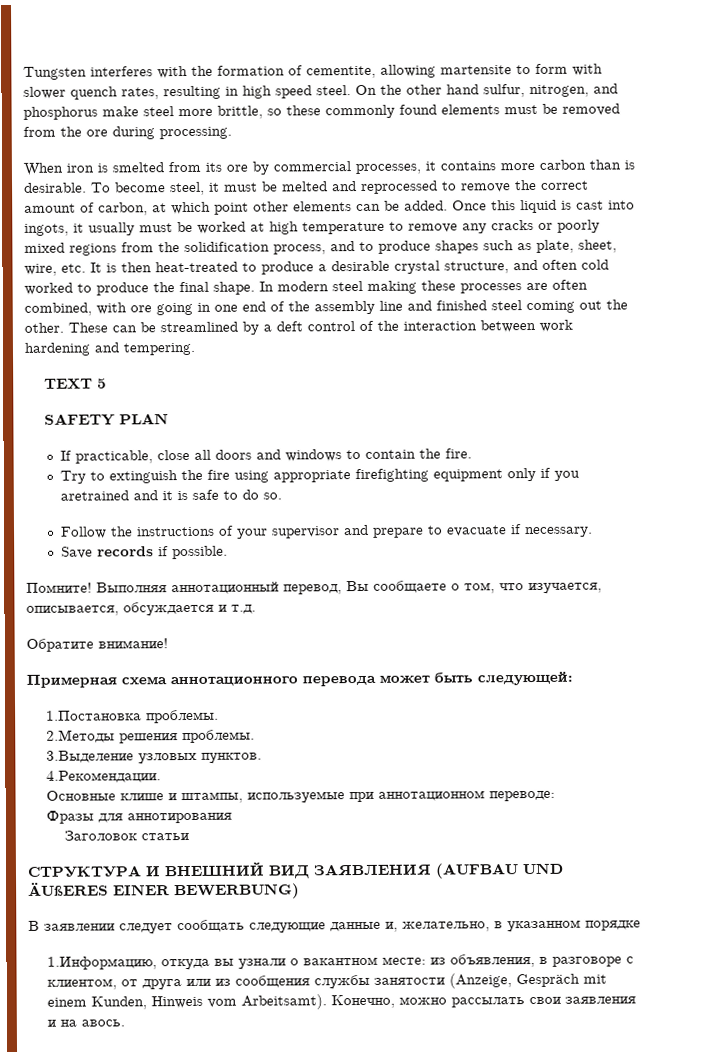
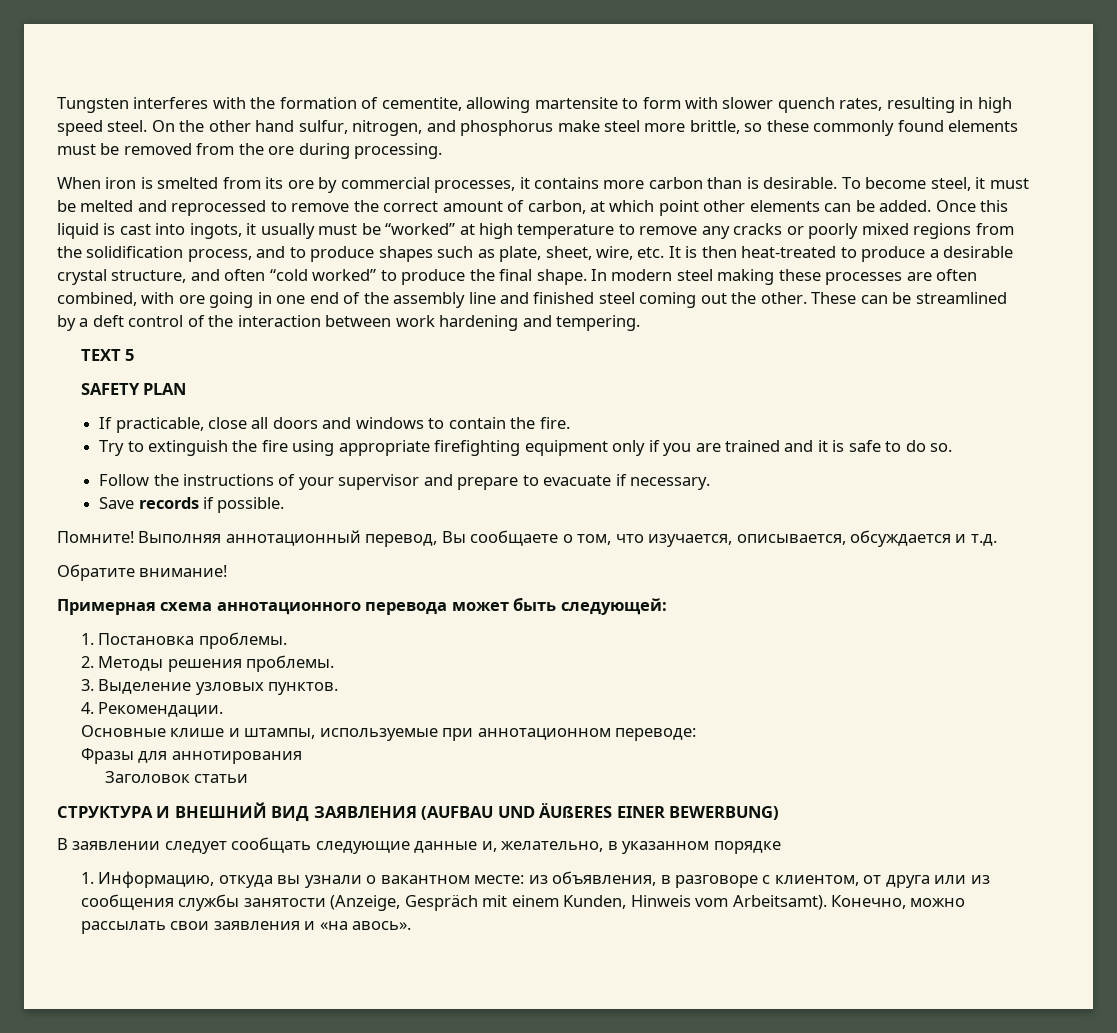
- Once this liquid is cast into ingots, it usually must be worked at high temperature to remove any cracks or poorly mixed regions from the solidification process, and to produce shapes such as plate, sheet, wire, etc. It is then heat-treated to produce a desirable crystal structure, and often cold worked to produce the final shape.
+ Once this liquid is cast into ingots, it usually must be “worked” at high temperature to remove any cracks or poorly mixed regions from the solidification process, and to produce shapes such as plate, sheet, wire, etc. It is then heat-treated to produce a desirable crystal structure, and often “cold worked” to produce the final shape.
- Try to extinguish the fire using appropriate firefighting equipment only if you aretrained and it is safe to do so.
+ Try to extinguish the fire using appropriate firefighting equipment only if you are trained and it is safe to do so.
- 1.Постановка проблемы.
- 2.Методы решения проблемы.
+ 1. Постановка проблемы.
+ 2. Методы решения проблемы.
- 3.Выделение узловых пунктов.
+ 3. Выделение узловых пунктов.
- 4.Рекомендации.
+ 4. Рекомендации.
- 1.Информацию, откуда вы узнали о вакантном месте: из объявления, в разговоре с клиентом, от друга или из сообщения службы занятости (Anzeige, Gespräch mit einem Kunden, Hinweis vom Arbeitsamt).
+ 1. Информацию, откуда вы узнали о вакантном месте: из объявления, в разговоре с клиентом, от друга или из сообщения службы занятости (Anzeige, Gespräch mit einem Kunden, Hinweis vom Arbeitsamt).
- Конечно, можно рассылать свои заявления и на авось.
+ Конечно, можно рассылать свои заявления и «на авось».

